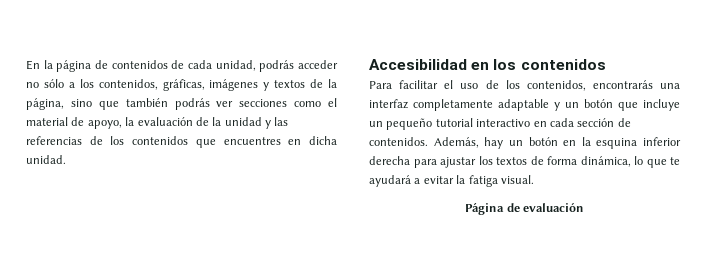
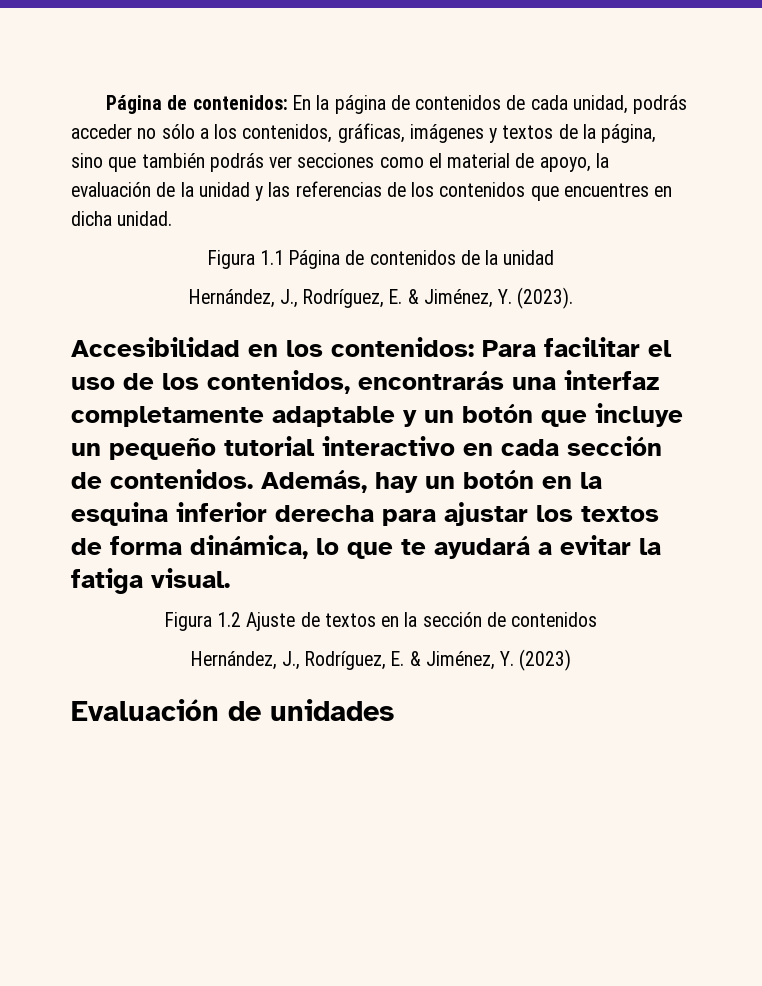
- En la página de contenidos de cada unidad, podrás acceder no sólo a los contenidos, gráficas, imágenes y textos de la página, sino que también podrás ver secciones como el material de apoyo, la evaluación de la unidad y las referencias de los contenidos que encuentres en dicha unidad.
+ Página de contenidos: En la página de contenidos de cada unidad, podrás acceder no sólo a los contenidos, gráficas, imágenes y textos de la página, sino que también podrás ver secciones como el material de apoyo, la evaluación de la unidad y las referencias de los contenidos que encuentres en dicha unidad.
+ Figura 1.1 Página de contenidos de la unidad
+ Hernández, J., Rodríguez, E. & Jiménez, Y. (2023).
- Accesibilidad en los contenidos
- Para facilitar el uso de los contenidos, encontrarás una interfaz completamente adaptable y un botón que incluye un pequeño tutorial interactivo en cada sección de contenidos.
+ Accesibilidad en los contenidos: Para facilitar el uso de los contenidos, encontrarás una interfaz completamente adaptable y un botón que incluye un pequeño tutorial interactivo en cada sección de contenidos.
- Página de evaluación
+ Figura 1.2 Ajuste de textos en la sección de contenidos
+ Hernández, J., Rodríguez, E. & Jiménez, Y. (2023)
+ Evaluación de unidades

